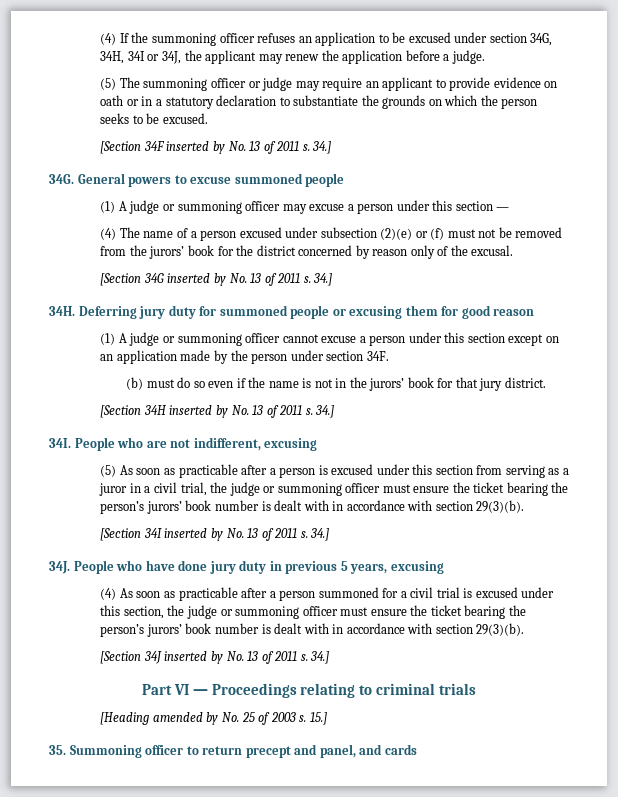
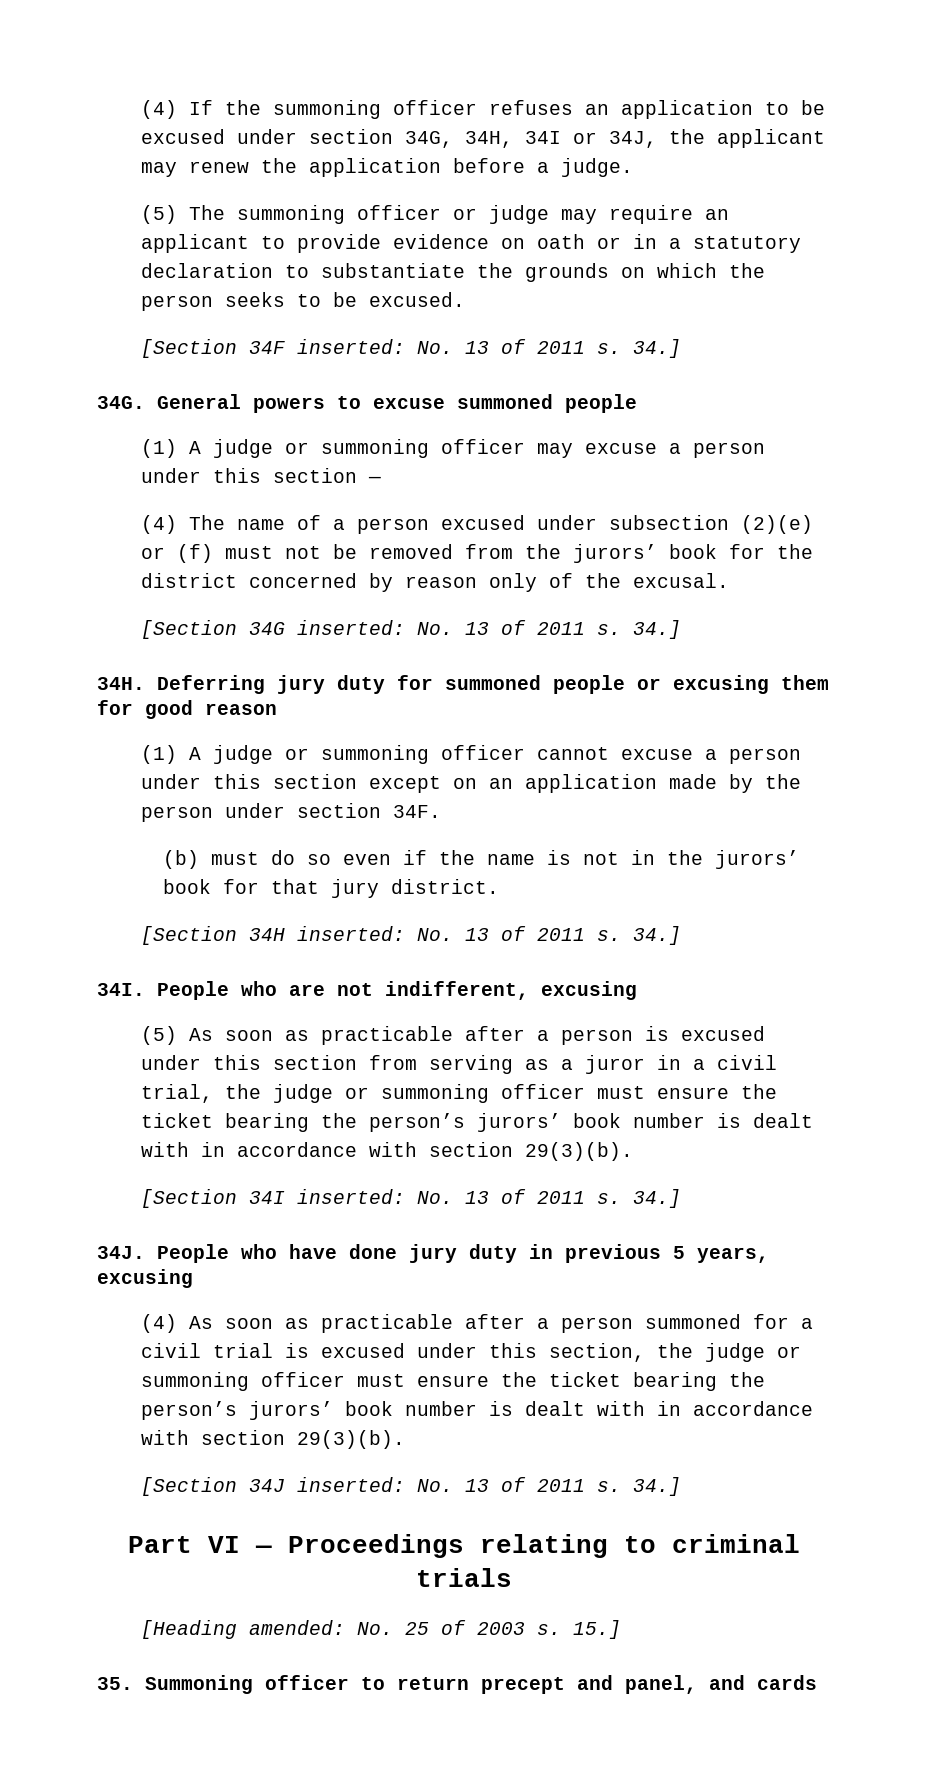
- [Section 34F inserted by No. 13 of 2011 s.
+ [Section 34F inserted: No. 13 of 2011 s.
- [Section 34G inserted by No. 13 of 2011 s.
+ [Section 34G inserted: No. 13 of 2011 s.
- [Section 34H inserted by No. 13 of 2011 s.
+ [Section 34H inserted: No. 13 of 2011 s.
- [Section 34I inserted by No. 13 of 2011 s.
+ [Section 34I inserted: No. 13 of 2011 s.
- [Section 34J inserted by No. 13 of 2011 s.
+ [Section 34J inserted: No. 13 of 2011 s.
- [Heading amended by No. 25 of 2003 s.
+ [Heading amended: No. 25 of 2003 s.

